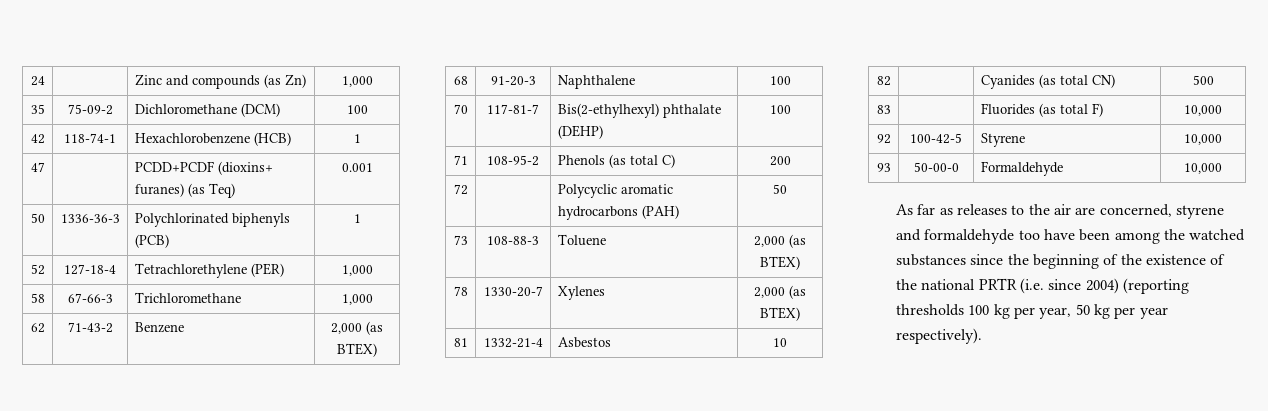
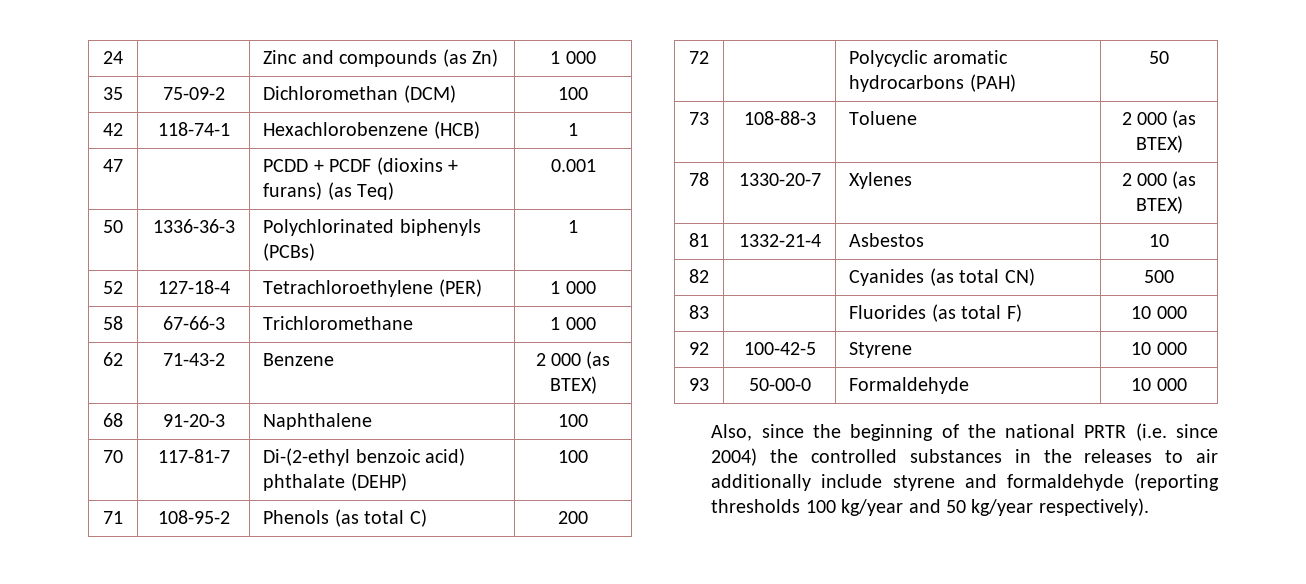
- 24 | | Zinc and compounds (as Zn) | 1,000
+ 24 | | Zinc and compounds (as Zn) | 1 000
- 35 | 75-09-2 | Dichloromethane (DCM) | 100
+ 35 | 75-09-2 | Dichloromethan (DCM) | 100
- 47 | | PCDD+PCDF (dioxins+ furanes) (as Teq) | 0.001
+ 47 | | PCDD + PCDF (dioxins + furans) (as Teq) | 0.001
- 50 | 1336-36-3 | Polychlorinated biphenyls (PCB) | 1
+ 50 | 1336-36-3 | Polychlorinated biphenyls (PCBs) | 1
- 52 | 127-18-4 | Tetrachlorethylene (PER) | 1,000
+ 52 | 127-18-4 | Tetrachloroethylene (PER) | 1 000
- 58 | 67-66-3 | Trichloromethane | 1,000
+ 58 | 67-66-3 | Trichloromethane | 1 000
- 62 | 71-43-2 | Benzene | 2,000 (as BTEX)
+ 62 | 71-43-2 | Benzene | 2 000 (as BTEX)
- 70 | 117-81-7 | Bis(2-ethylhexyl) phthalate (DEHP) | 100
+ 70 | 117-81-7 | Di-(2-ethyl benzoic acid) phthalate (DEHP) | 100
- 73 | 108-88-3 | Toluene | 2,000 (as BTEX)
+ 73 | 108-88-3 | Toluene | 2 000 (as BTEX)
- 78 | 1330-20-7 | Xylenes | 2,000 (as BTEX)
+ 78 | 1330-20-7 | Xylenes | 2 000 (as BTEX)
- 83 | | Fluorides (as total F) | 10,000
+ 83 | | Fluorides (as total F) | 10 000
- 92 | 100-42-5 | Styrene | 10,000
+ 92 | 100-42-5 | Styrene | 10 000
- 93 | 50-00-0 | Formaldehyde | 10,000
- As far as releases to the air are concerned, styrene and formaldehyde too have been among the watched substances since the beginning of the existence of the national PRTR (i.e. since 2004) (reporting thresholds 100 kg per year, 50 kg per year respectively).
+ 93 | 50-00-0 | Formaldehyde | 10 000
+ Also, since the beginning of the national PRTR (i.e. since 2004) the controlled substances in the releases to air additionally include styrene and formaldehyde (reporting thresholds 100 kg/year and 50 kg/year respectively).

